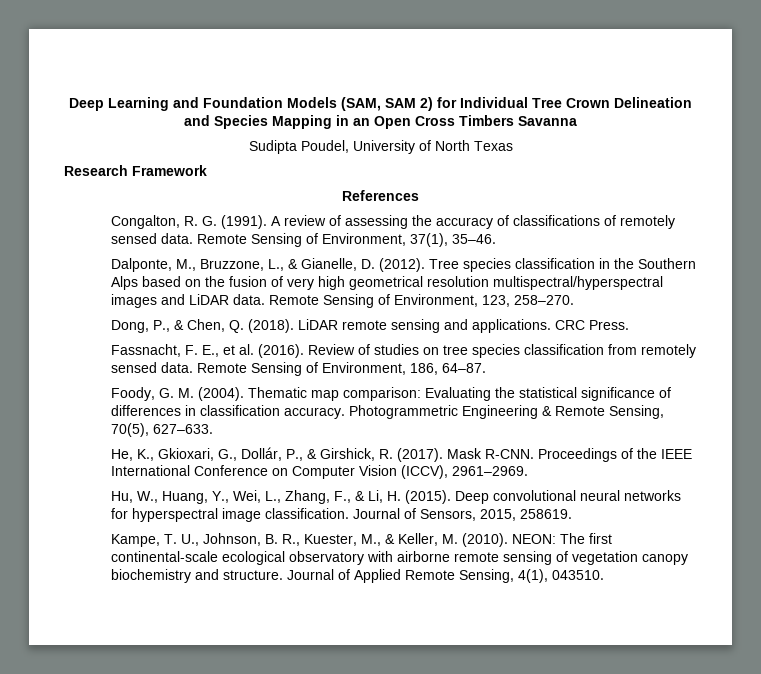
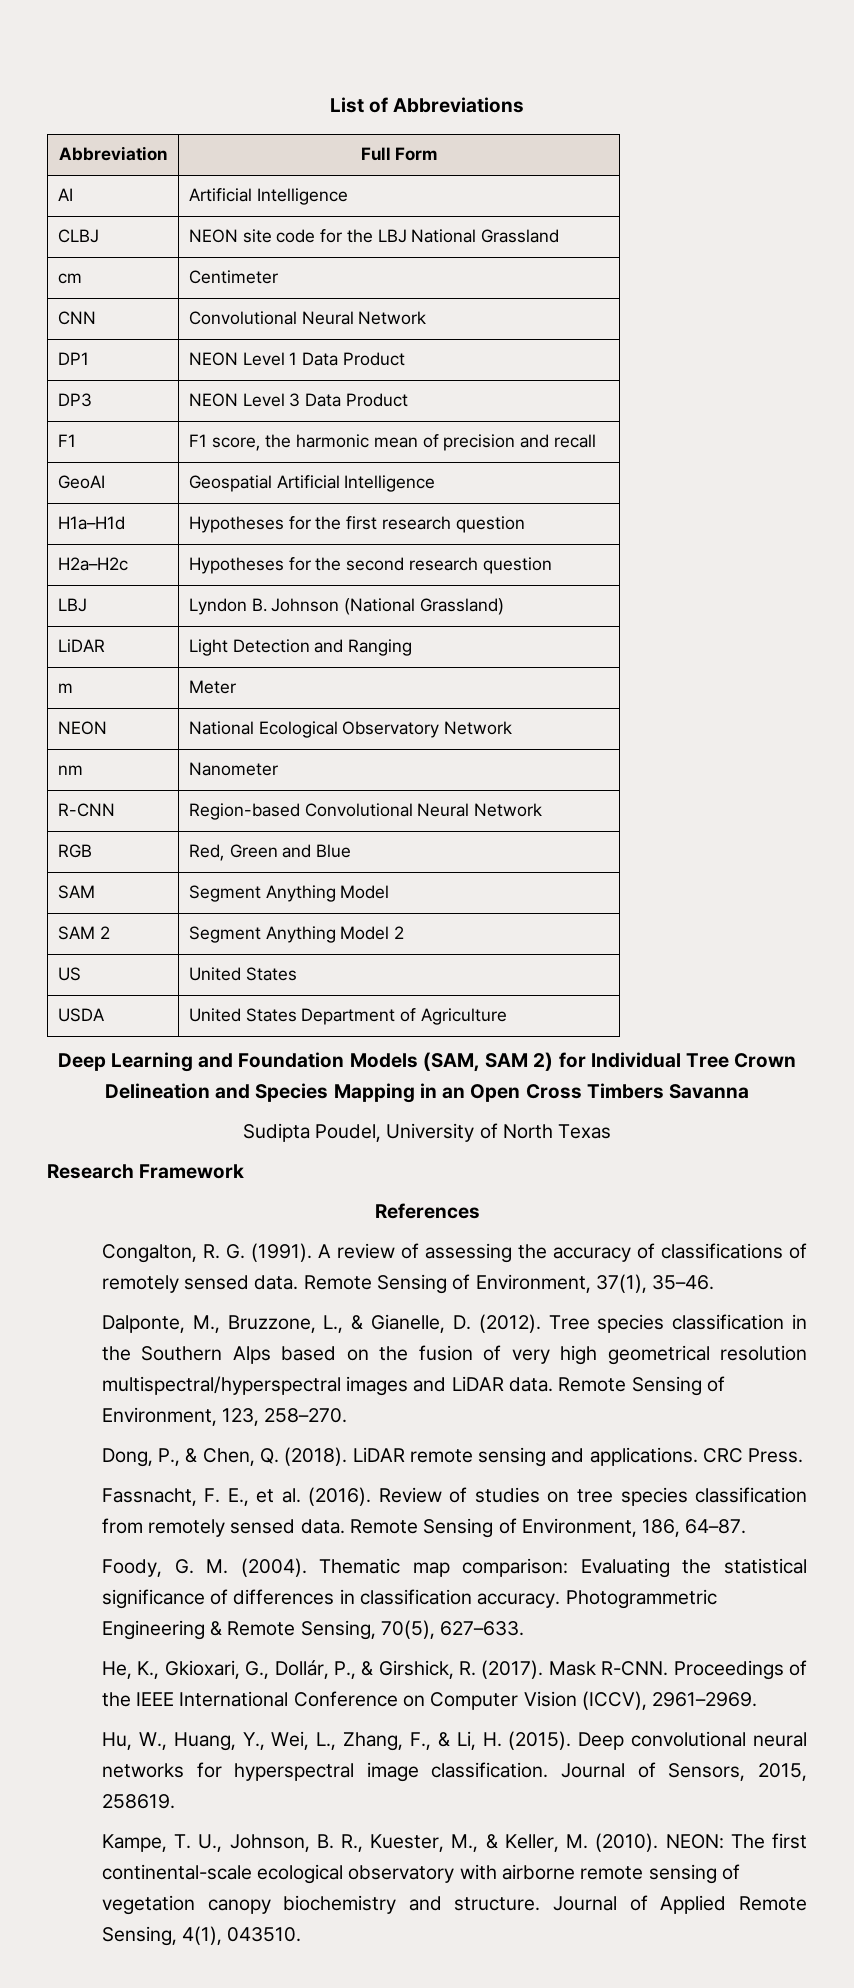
+ List of Abbreviations
+ Abbreviation | Full Form
+ AI | Artificial Intelligence
+ CLBJ | NEON site code for the LBJ National Grassland
+ cm | Centimeter
+ CNN | Convolutional Neural Network
+ DP1 | NEON Level 1 Data Product
+ DP3 | NEON Level 3 Data Product
+ F1 | F1 score, the harmonic mean of precision and recall
+ GeoAI | Geospatial Artificial Intelligence
+ H1a–H1d | Hypotheses for the first research question
+ H2a–H2c | Hypotheses for the second research question
+ LBJ | Lyndon B. Johnson (National Grassland)
+ LiDAR | Light Detection and Ranging
+ m | Meter
+ NEON | National Ecological Observatory Network
+ nm | Nanometer
+ R-CNN | Region-based Convolutional Neural Network
+ RGB | Red, Green and Blue
+ SAM | Segment Anything Model
+ SAM 2 | Segment Anything Model 2
+ US | United States
+ USDA | United States Department of Agriculture

